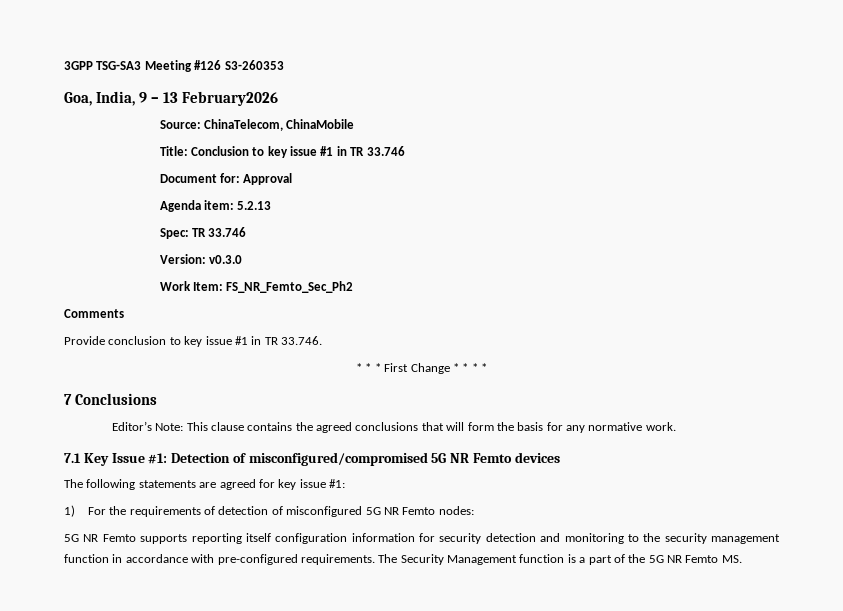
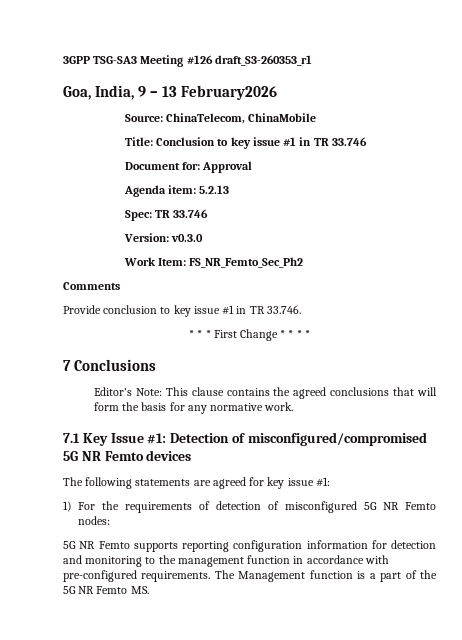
- 3GPP TSG-SA3 Meeting #126 S3-260353
+ 3GPP TSG-SA3 Meeting #126 draft_S3-260353_r1
- 5G NR Femto supports reporting itself configuration information for security detection and monitoring to the security management function in accordance with pre-configured requirements.
+ 5G NR Femto supports reporting configuration information for detection and monitoring to the management function in accordance with pre-configured requirements.
- The Security Management function is a part of the 5G NR Femto MS.
+ The Management function is a part of the 5G NR Femto MS.

